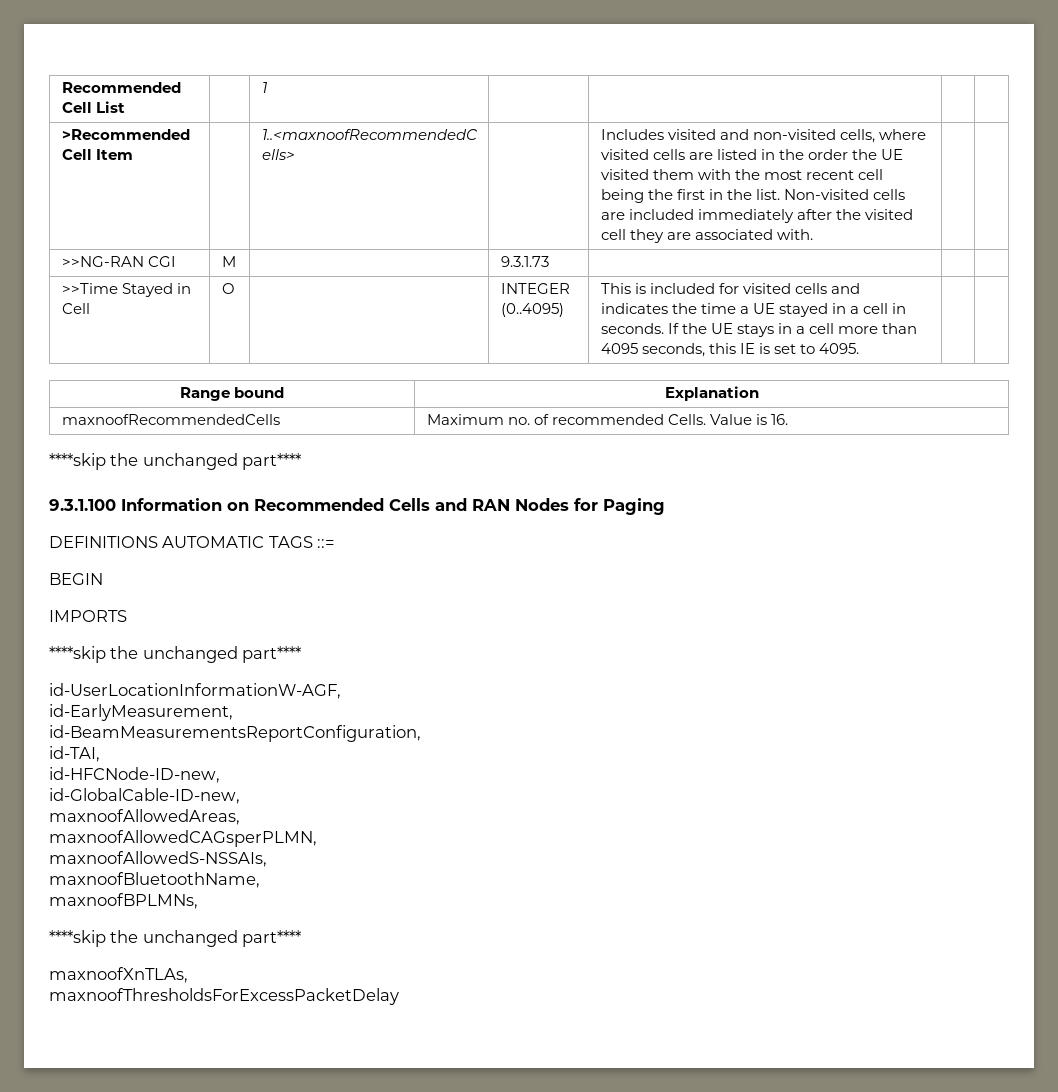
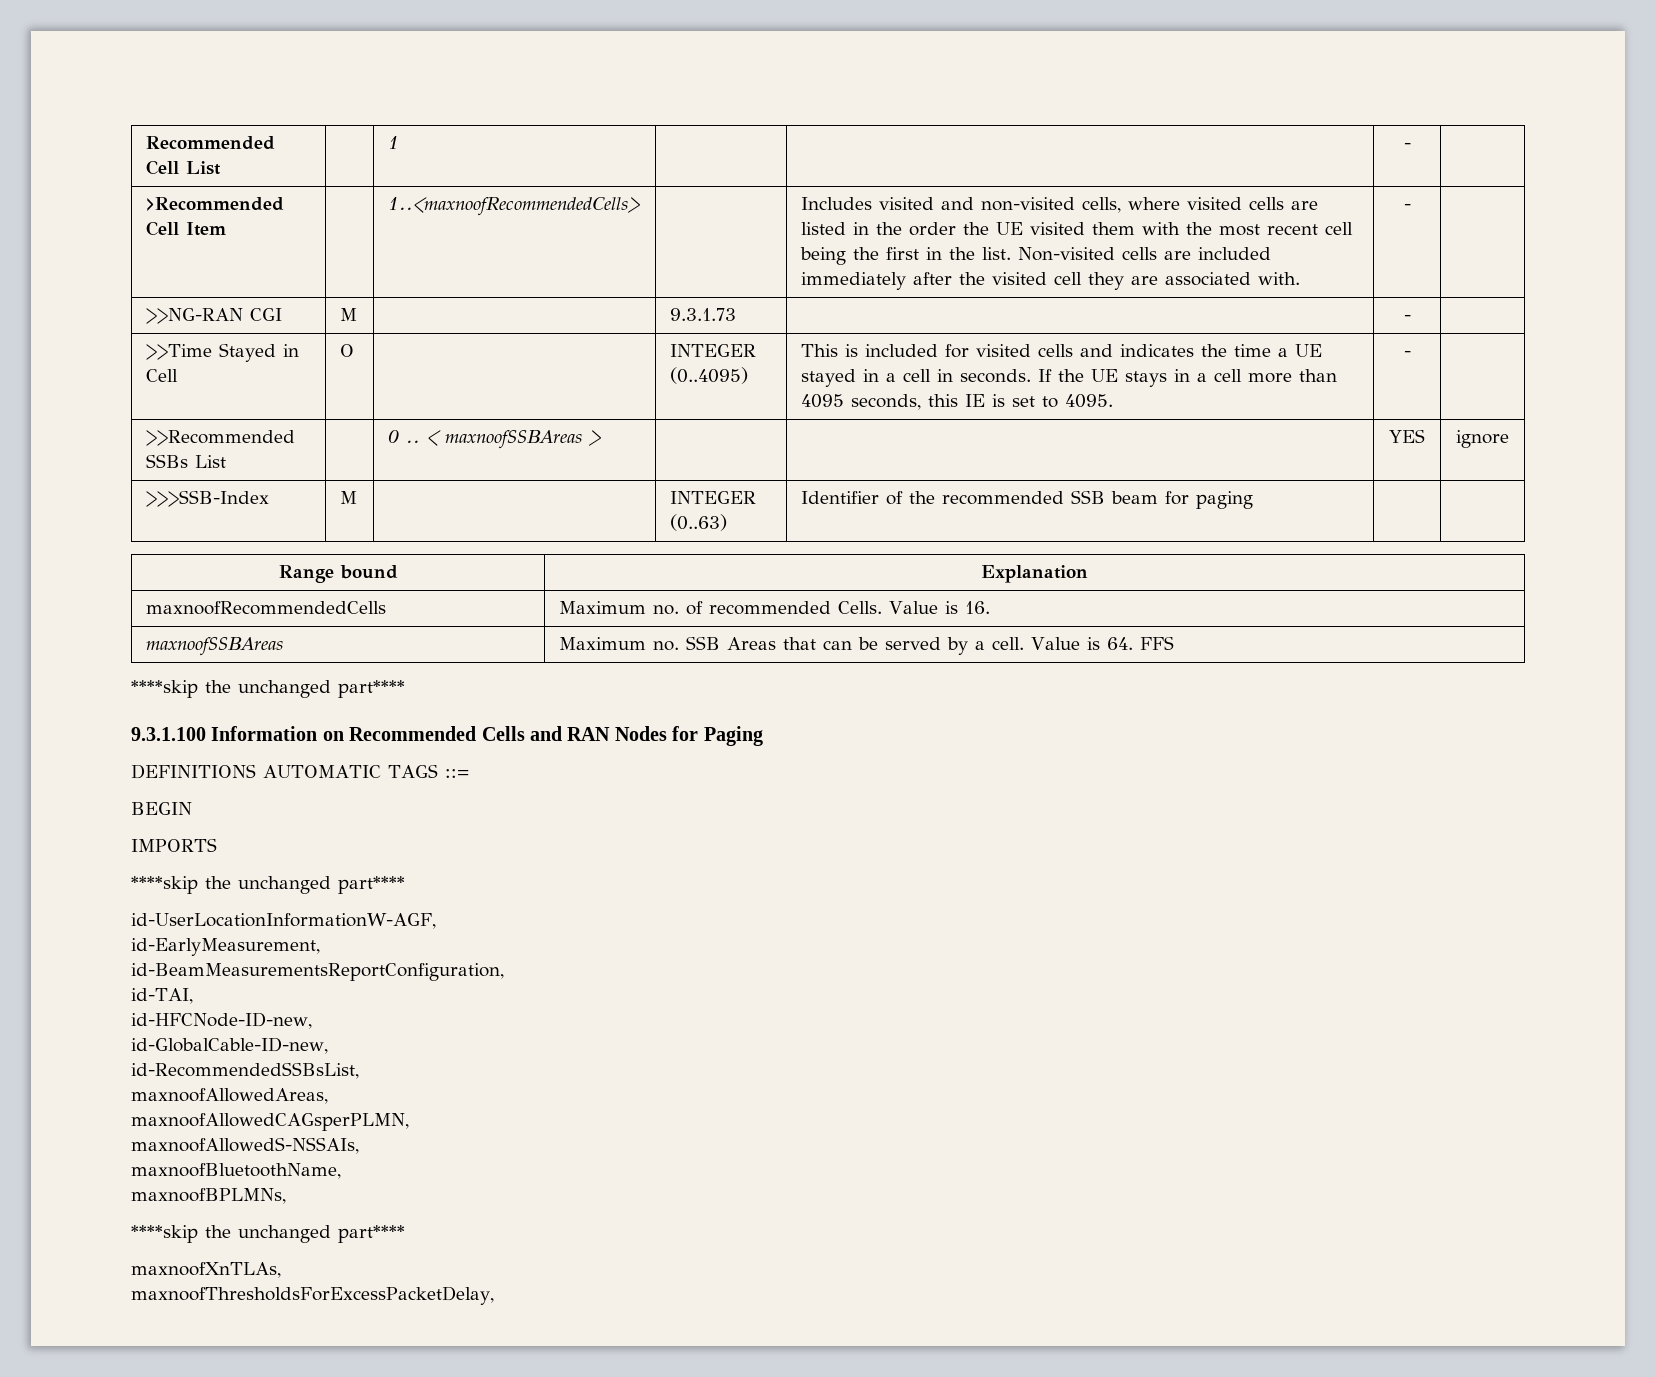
- Recommended Cell List | | 1 | | | |
+ Recommended Cell List | | 1 | | | - |
- Non-visited cells are included immediately after the visited cell they are associated with.
+ Non-visited cells are included immediately after the visited cell they are associated with. | -
- >>NG-RAN CGI | M | | 9.3.1.73 | | |
+ >>NG-RAN CGI | M | | 9.3.1.73 | | - |
- If the UE stays in a cell more than 4095 seconds, this IE is set to 4095.
+ If the UE stays in a cell more than 4095 seconds, this IE is set to 4095. | - |
+ >>Recommended SSBs List | | 0 .. < maxnoofSSBAreas > | | | YES | ignore
+ >>>SSB-Index | M | | INTEGER (0..63) | Identifier of the recommended SSB beam for paging | |
+ maxnoofSSBAreas | Maximum no. SSB Areas that can be served by a cell. Value is 64. FFS
+ id-RecommendedSSBsList,
- maxnoofThresholdsForExcessPacketDelay
+ maxnoofThresholdsForExcessPacketDelay,

